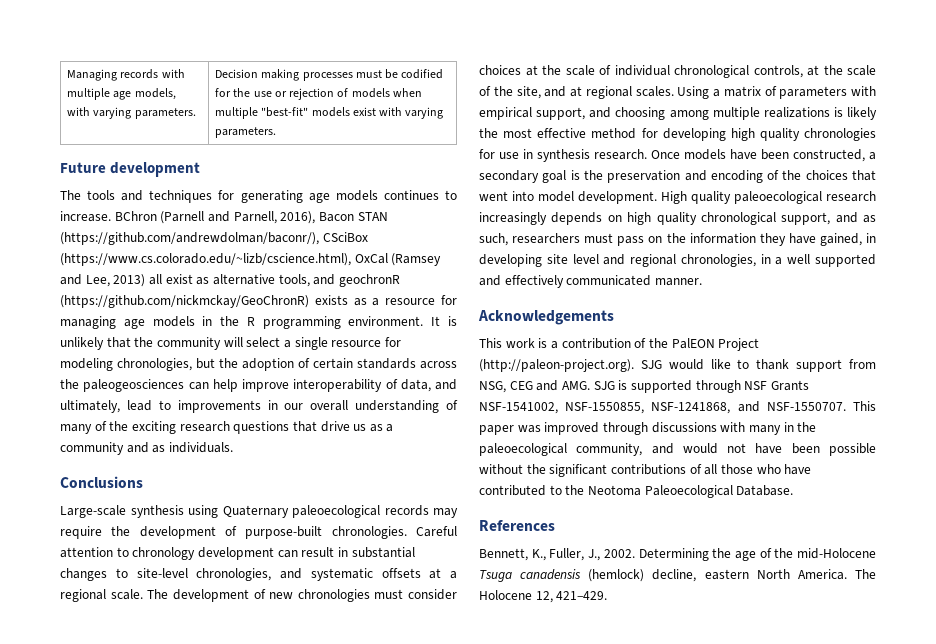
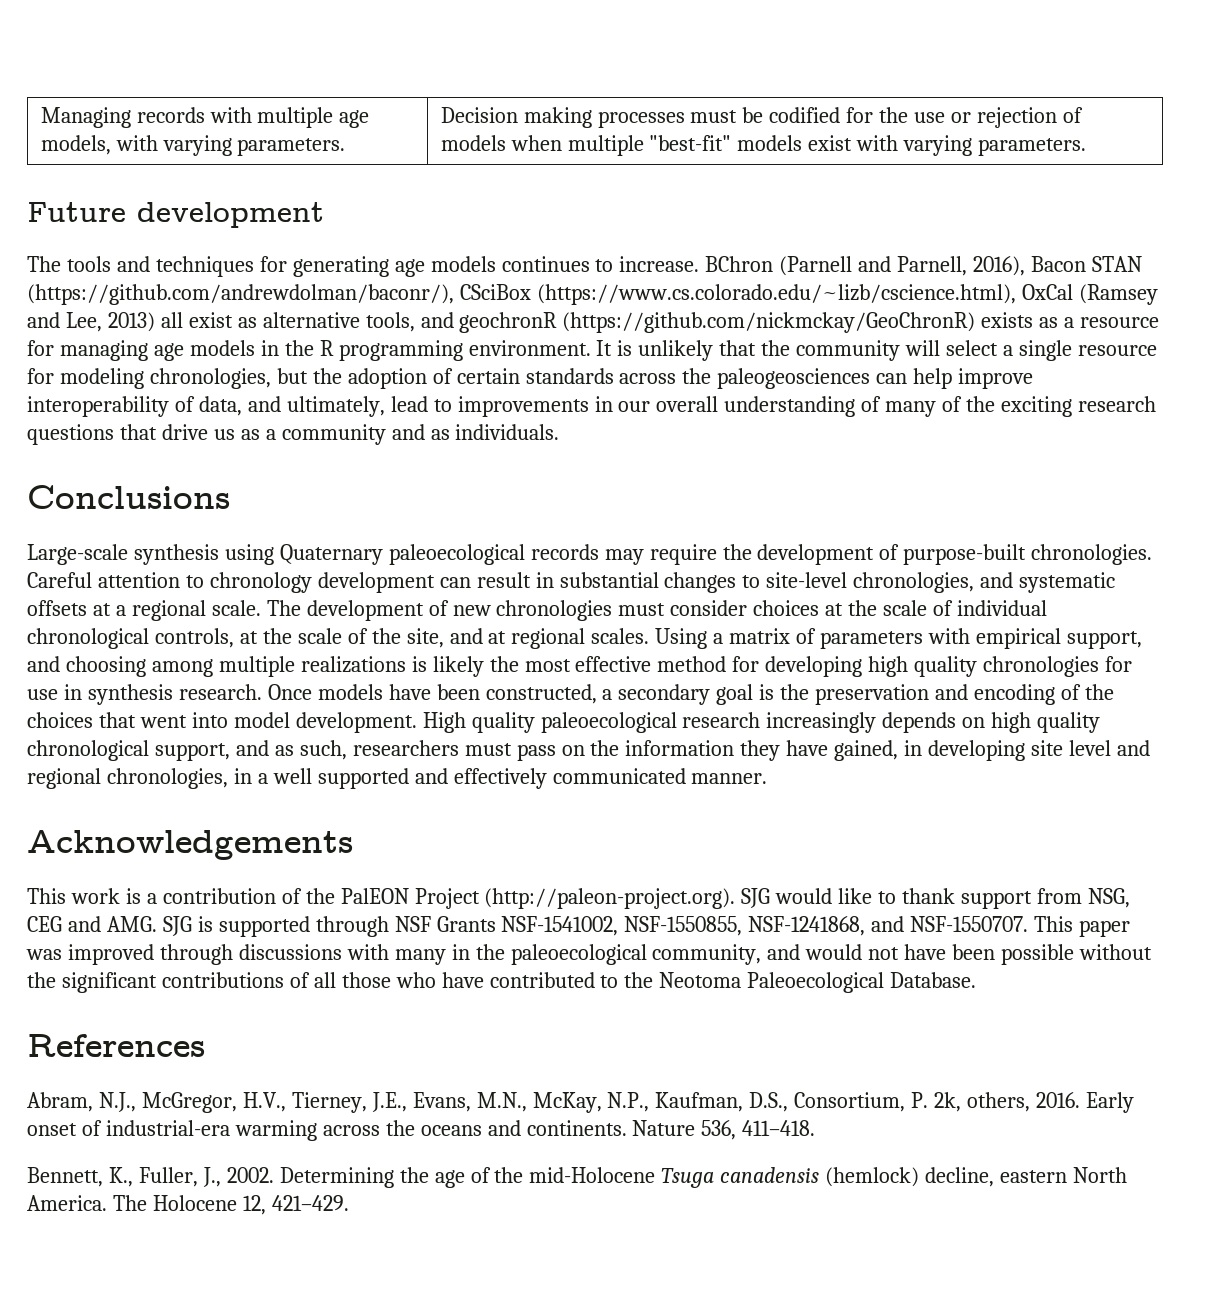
+ Abram, N.J., McGregor, H.V., Tierney, J.E., Evans, M.N., McKay, N.P., Kaufman, D.S., Consortium, P. 2k, others, 2016. Early onset of industrial-era warming across the oceans and continents. Nature 536, 411–418.

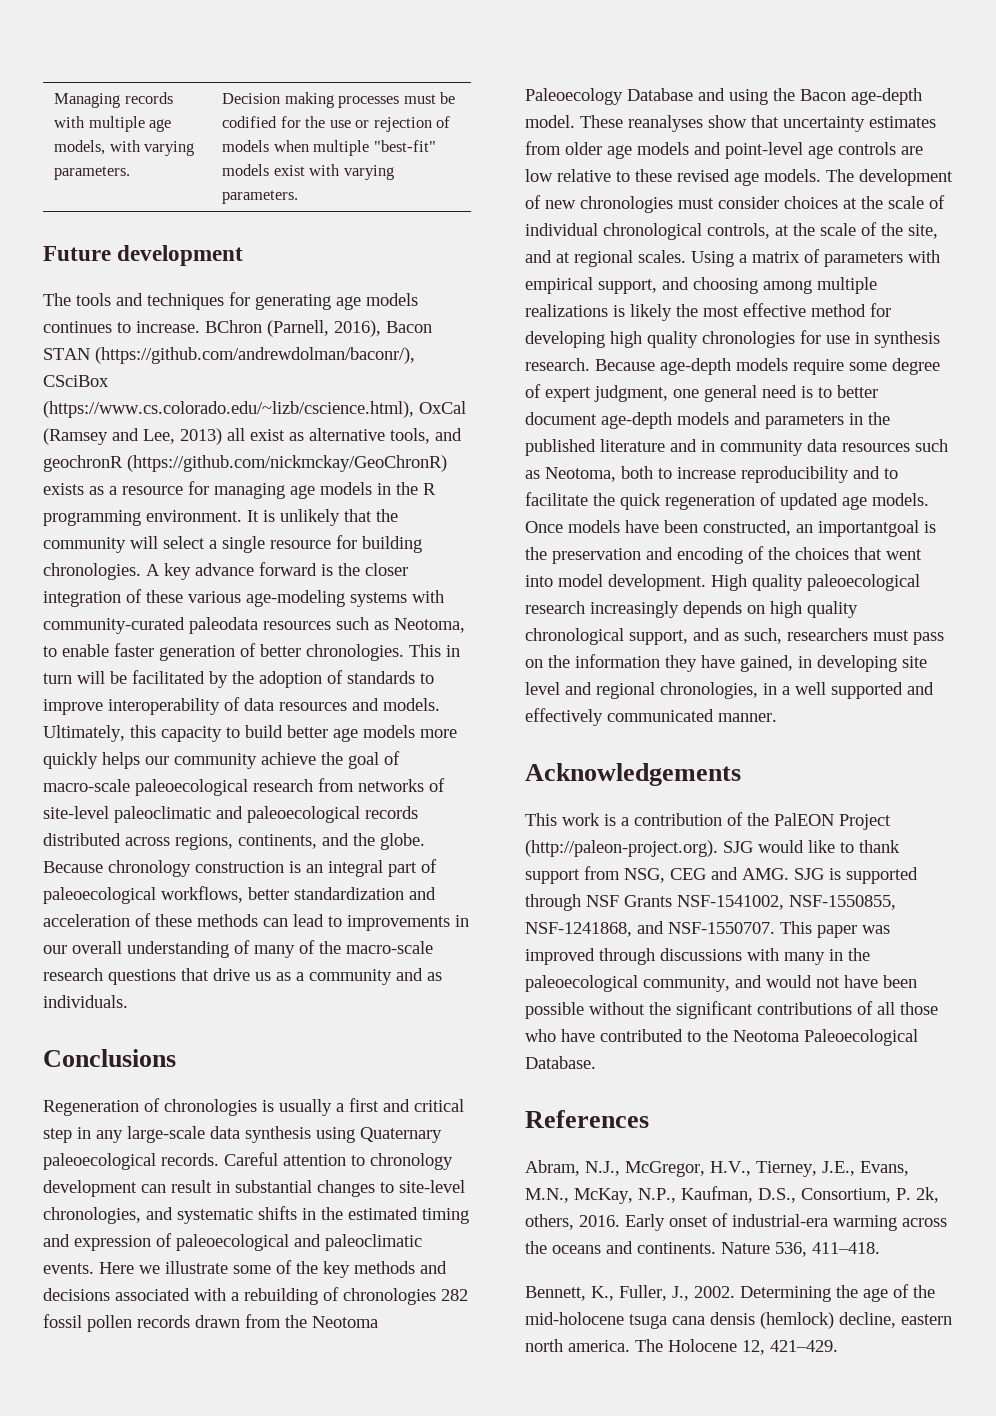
- BChron (Parnell and Parnell, 2016), Bacon STAN (https://github.com/andrewdolman/baconr/), CSciBox (https://www.cs.colorado.edu/~lizb/cscience.html), OxCal (Ramsey and Lee, 2013) all exist as alternative tools, and geochronR (https://github.com/nickmckay/GeoChronR) exists as a resource for managing age models in the R programming environment.
+ BChron (Parnell, 2016), Bacon STAN (https://github.com/andrewdolman/baconr/), CSciBox (https://www.cs.colorado.edu/~lizb/cscience.html), OxCal (Ramsey and Lee, 2013) all exist as alternative tools, and geochronR (https://github.com/nickmckay/GeoChronR) exists as a resource for managing age models in the R programming environment.
- It is unlikely that the community will select a single resource for modeling chronologies, but the adoption of certain standards across the paleogeosciences can help improve interoperability of data, and ultimately, lead to improvements in our overall understanding of many of the exciting research questions that drive us as a community and as individuals.
+ It is unlikely that the community will select a single resource for building chronologies. A key advance forward is the closer integration of these various age-modeling systems with community-curated paleodata resources such as Neotoma, to enable faster generation of better chronologies. This in turn will be facilitated by the adoption of standards to improve interoperability of data resources and models. Ultimately, this capacity to build better age models more quickly helps our community achieve the goal of macro-scale paleoecological research from networks of site-level paleoclimatic and paleoecological records distributed across regions, continents, and the globe. Because chronology construction is an integral part of paleoecological workflows, better standardization and acceleration of these methods can lead to improvements in our overall understanding of many of the macro-scale research questions that drive us as a community and as individuals.
- Large-scale synthesis using Quaternary paleoecological records may require the development of purpose-built chronologies.
+ Regeneration of chronologies is usually a first and critical step in any large-scale data synthesis using Quaternary paleoecological records.
- Careful attention to chronology development can result in substantial changes to site-level chronologies, and systematic offsets at a regional scale.
+ Careful attention to chronology development can result in substantial changes to site-level chronologies, and systematic shifts in the estimated timing and expression of paleoecological and paleoclimatic events. Here we illustrate some of the key methods and decisions associated with a rebuilding of chronologies 282 fossil pollen records drawn from the Neotoma Paleoecology Database and using the Bacon age-depth model. These reanalyses show that uncertainty estimates from older age models and point-level age controls are low relative to these revised age models.
+ Because age-depth models require some degree of expert judgment, one general need is to better document age-depth models and parameters in the published literature and in community data resources such as Neotoma, both to increase reproducibility and to facilitate the quick regeneration of updated age models.
- Once models have been constructed, a secondary goal is the preservation and encoding of the choices that went into model development.
+ Once models have been constructed, an importantgoal is the preservation and encoding of the choices that went into model development.
- Determining the age of the mid-Holocene Tsuga canadensis (hemlock) decline, eastern North America.
+ Determining the age of the mid-holocene tsuga cana densis (hemlock) decline, eastern north america.

